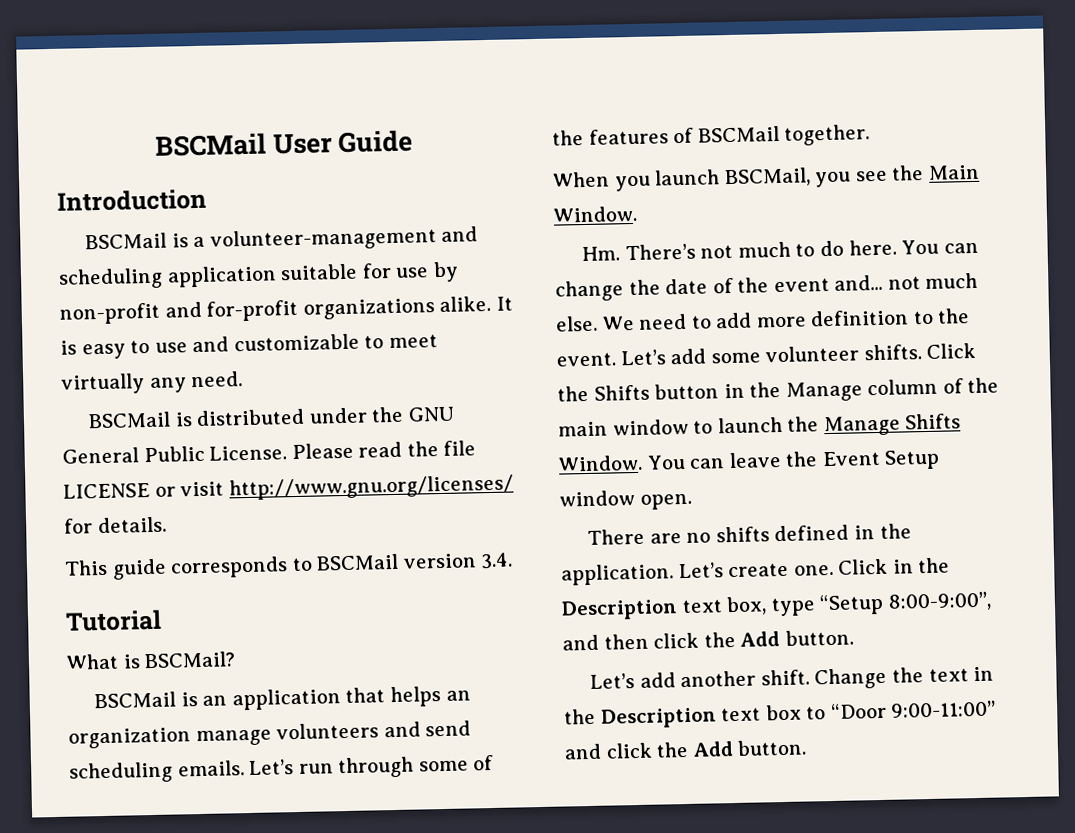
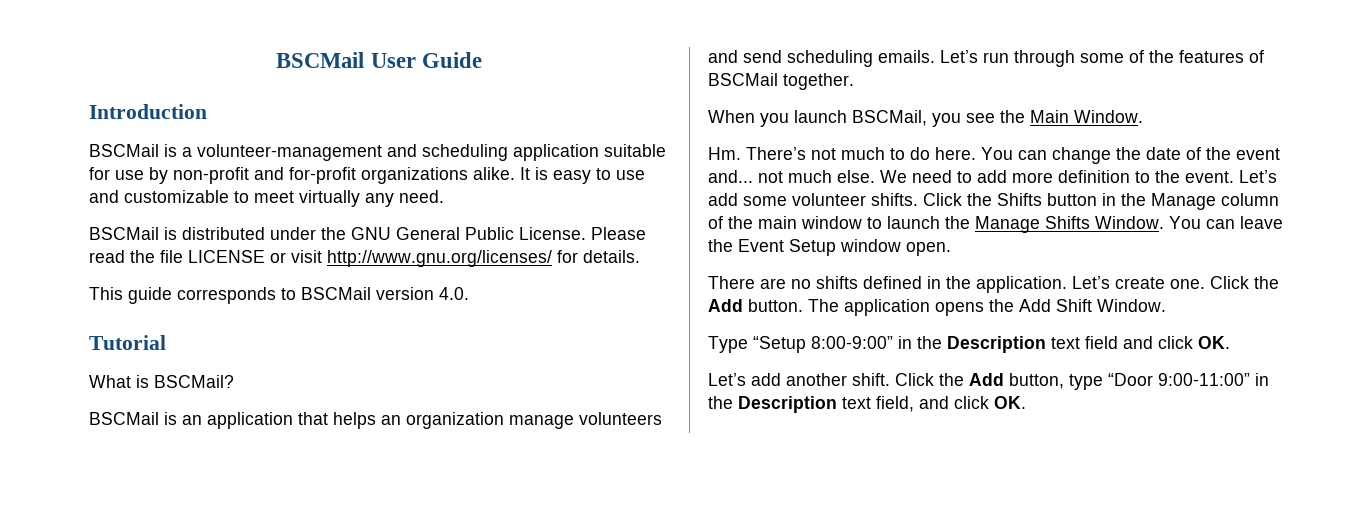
- This guide corresponds to BSCMail version 3.4.
+ This guide corresponds to BSCMail version 4.0.
- Click in the Description text box, type “Setup 8:00-9:00”, and then click the Add button.
- Let’s add another shift. Change the text in the Description text box to “Door 9:00-11:00” and click the Add button.
+ Click the Add button. The application opens the Add Shift Window.
+ Type “Setup 8:00-9:00” in the Description text field and click OK.
+ Let’s add another shift. Click the Add button, type “Door 9:00-11:00” in the Description text field, and click OK.

